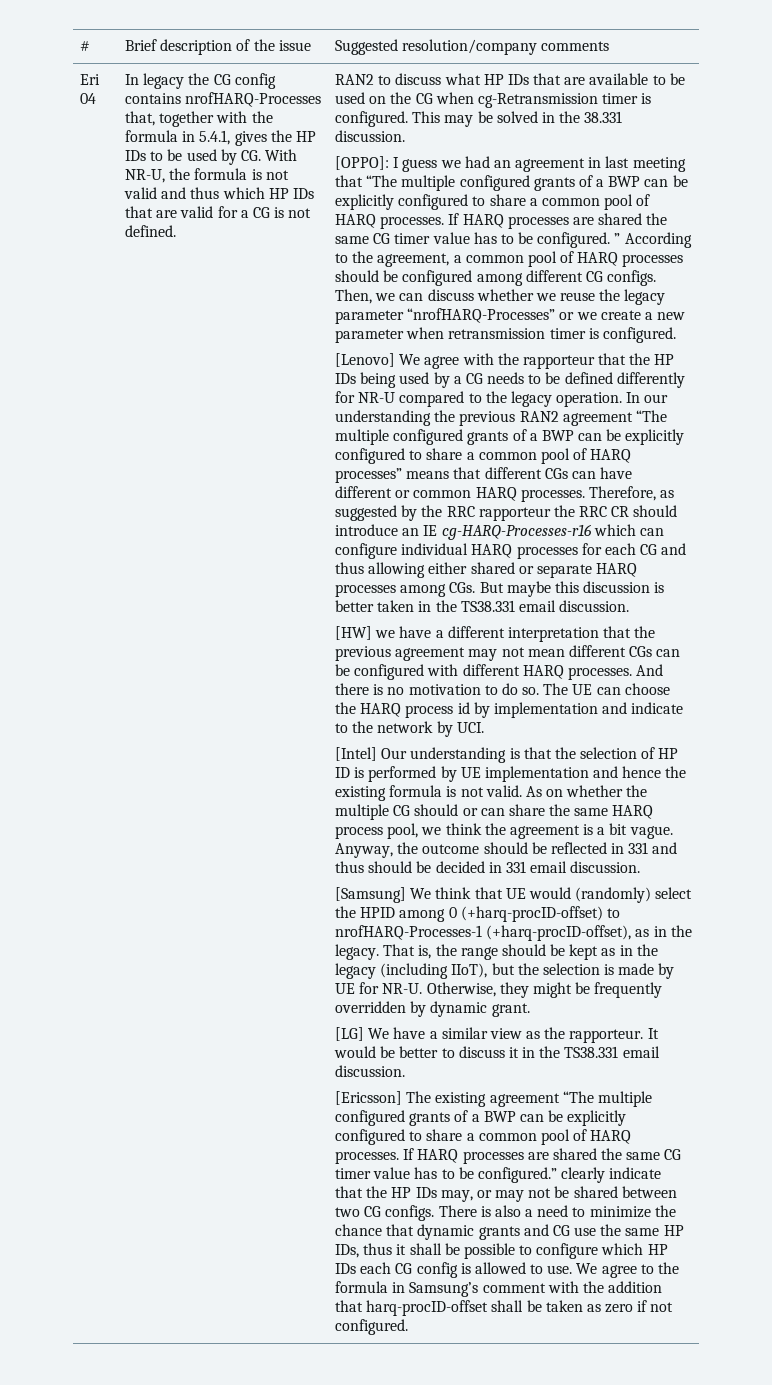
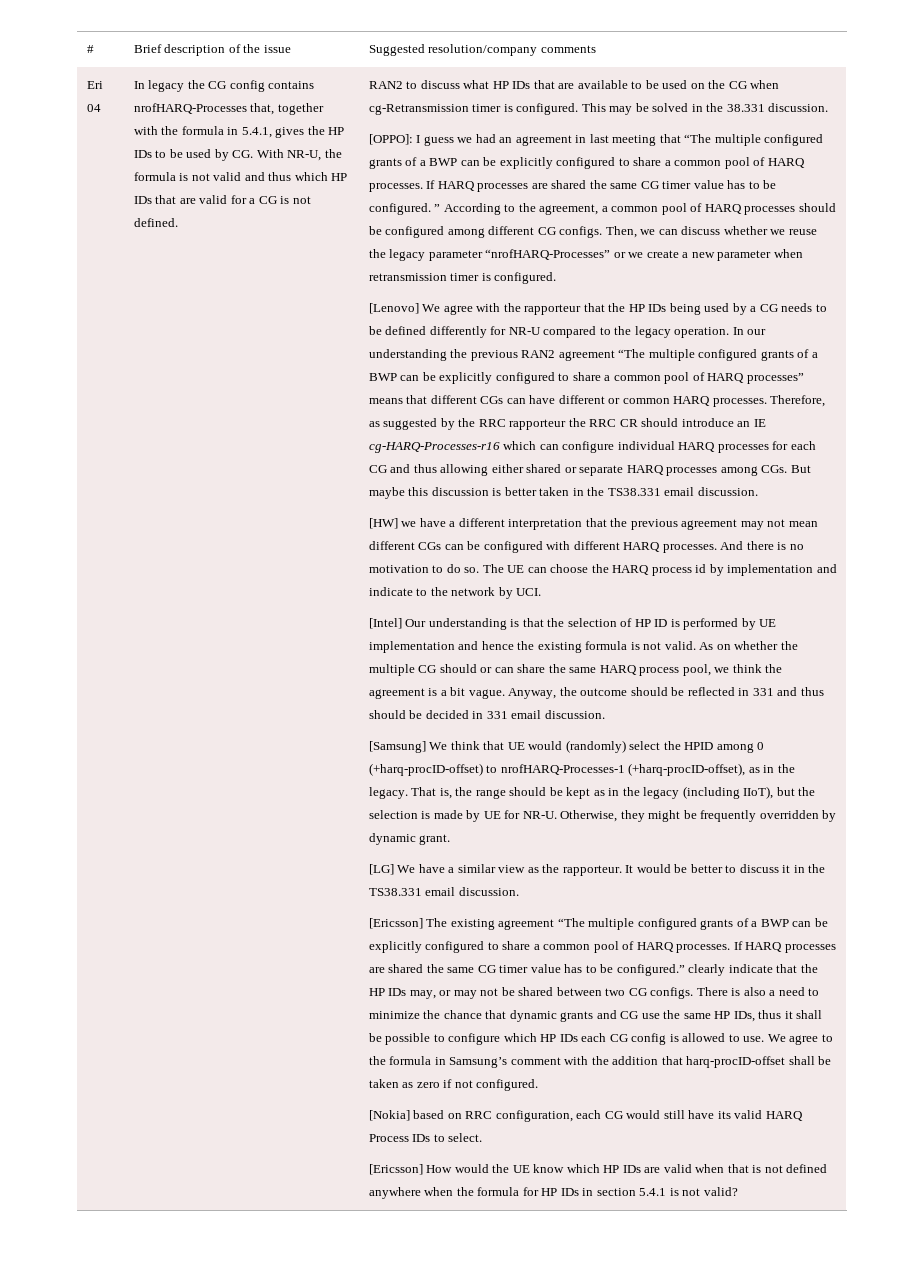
+ [Nokia] based on RRC configuration, each CG would still have its valid HARQ Process IDs to select.
+ [Ericsson] How would the UE know which HP IDs are valid when that is not defined anywhere when the formula for HP IDs in section 5.4.1 is not valid?

